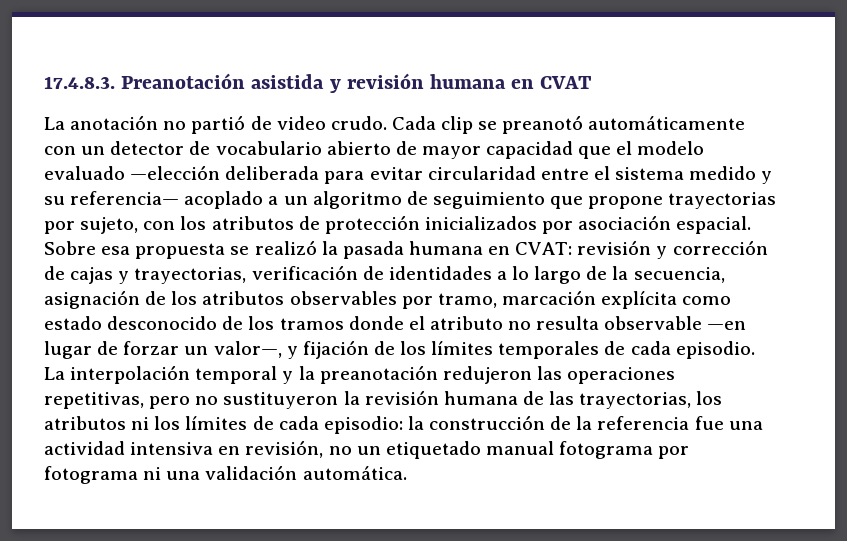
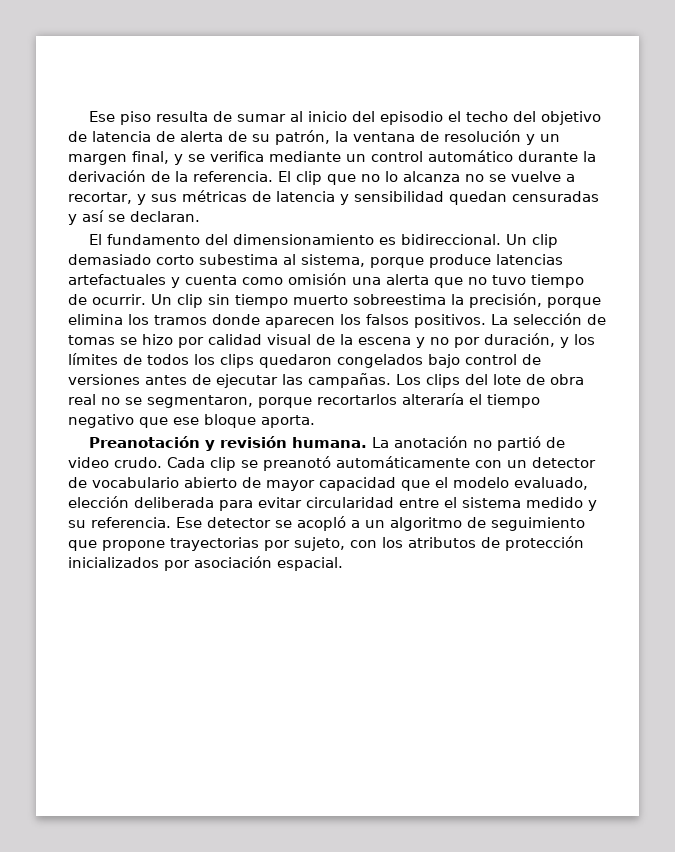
- 17.4.8.3. Preanotación asistida y revisión humana en CVAT
- La anotación no partió de video crudo.
+ Ese piso resulta de sumar al inicio del episodio el techo del objetivo de latencia de alerta de su patrón, la ventana de resolución y un margen final, y se verifica mediante un control automático durante la derivación de la referencia. El clip que no lo alcanza no se vuelve a recortar, y sus métricas de latencia y sensibilidad quedan censuradas y así se declaran.
+ El fundamento del dimensionamiento es bidireccional. Un clip demasiado corto subestima al sistema, porque produce latencias artefactuales y cuenta como omisión una alerta que no tuvo tiempo de ocurrir. Un clip sin tiempo muerto sobreestima la precisión, porque elimina los tramos donde aparecen los falsos positivos. La selección de tomas se hizo por calidad visual de la escena y no por duración, y los límites de todos los clips quedaron congelados bajo control de versiones antes de ejecutar las campañas. Los clips del lote de obra real no se segmentaron, porque recortarlos alteraría el tiempo negativo que ese bloque aporta.
+ Preanotación y revisión humana. La anotación no partió de video crudo.
- Cada clip se preanotó automáticamente con un detector de vocabulario abierto de mayor capacidad que el modelo evaluado —elección deliberada para evitar circularidad entre el sistema medido y su referencia— acoplado a un algoritmo de seguimiento que propone trayectorias por sujeto, con los atributos de protección inicializados por asociación espacial. Sobre esa propuesta se realizó la pasada humana en CVAT: revisión y corrección de cajas y trayectorias, verificación de identidades a lo largo de la secuencia, asignación de los atributos observables por tramo, marcación explícita como estado desconocido de los tramos donde el atributo no resulta observable —en lugar de forzar un valor—, y fijación de los límites temporales de cada episodio. La interpolación temporal y la preanotación redujeron las operaciones repetitivas, pero no sustituyeron la revisión humana de las trayectorias, los atributos ni los límites de cada episodio: la construcción de la referencia fue una actividad intensiva en revisión, no un etiquetado manual fotograma por fotograma ni una validación automática.
+ Cada clip se preanotó automáticamente con un detector de vocabulario abierto de mayor capacidad que el modelo evaluado, elección deliberada para evitar circularidad entre el sistema medido y su referencia. Ese detector se acopló a un algoritmo de seguimiento que propone trayectorias por sujeto, con los atributos de protección inicializados por asociación espacial.

